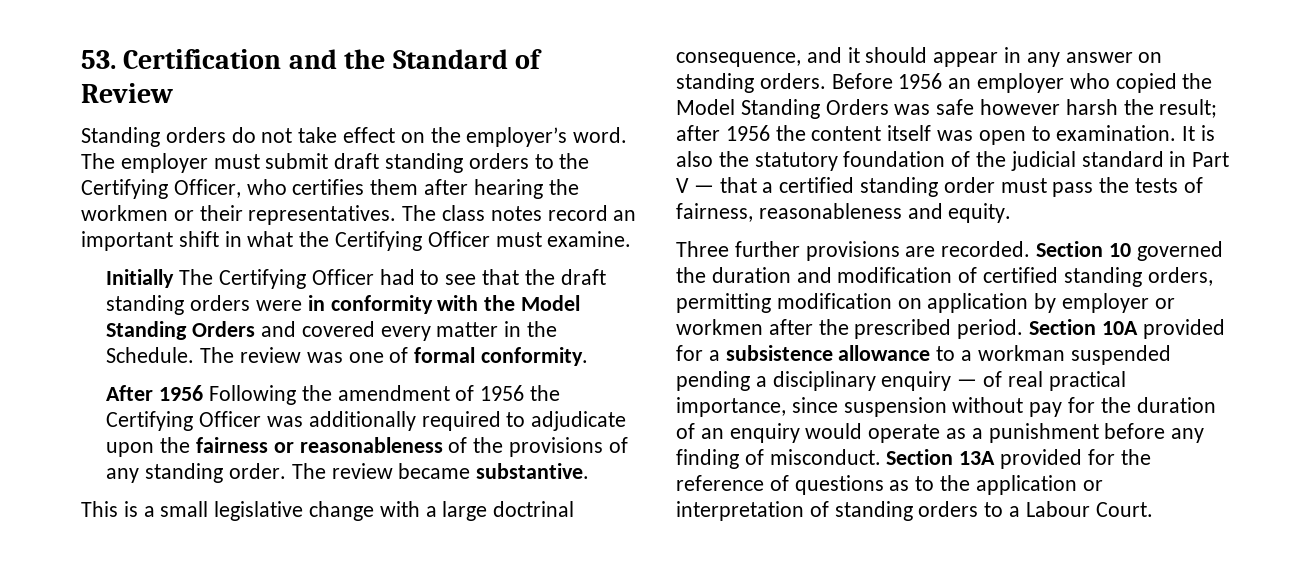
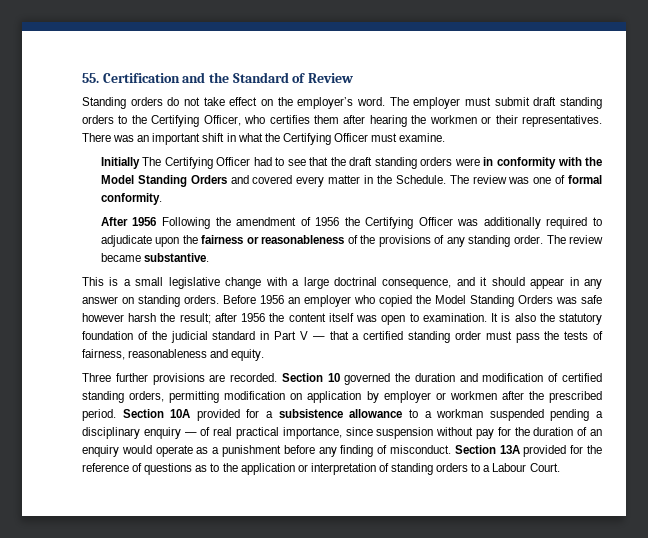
- 53. Certification and the Standard of Review
+ 55. Certification and the Standard of Review
- The class notes record an important shift in what the Certifying Officer must examine.
+ There was an important shift in what the Certifying Officer must examine.

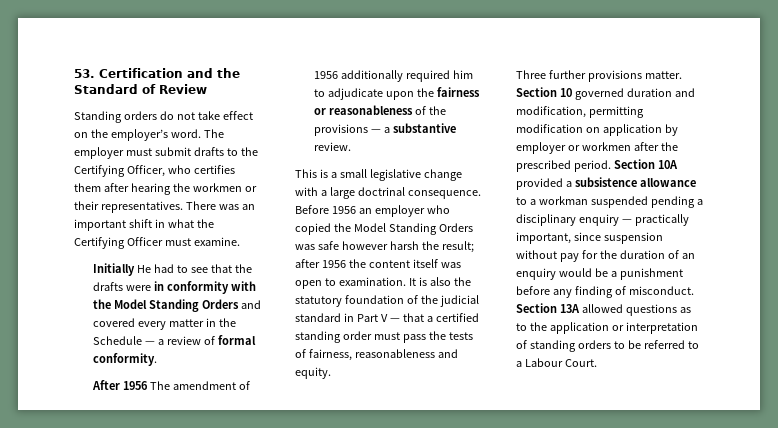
- 55. Certification and the Standard of Review
+ 53. Certification and the Standard of Review
- The employer must submit draft standing orders to the Certifying Officer, who certifies them after hearing the workmen or their representatives.
+ The employer must submit drafts to the Certifying Officer, who certifies them after hearing the workmen or their representatives.
- Initially The Certifying Officer had to see that the draft standing orders were in conformity with the Model Standing Orders and covered every matter in the Schedule. The review was one of formal conformity.
+ Initially He had to see that the drafts were in conformity with the Model Standing Orders and covered every matter in the Schedule — a review of formal conformity.
- After 1956 Following the amendment of 1956 the Certifying Officer was additionally required to adjudicate upon the fairness or reasonableness of the provisions of any standing order. The review became substantive.
+ After 1956 The amendment of 1956 additionally required him to adjudicate upon the fairness or reasonableness of the provisions — a substantive review.
- This is a small legislative change with a large doctrinal consequence, and it should appear in any answer on standing orders.
+ This is a small legislative change with a large doctrinal consequence.
- Three further provisions are recorded.
+ Three further provisions matter.
- Section 10 governed the duration and modification of certified standing orders, permitting modification on application by employer or workmen after the prescribed period.
+ Section 10 governed duration and modification, permitting modification on application by employer or workmen after the prescribed period.
- Section 10A provided for a subsistence allowance to a workman suspended pending a disciplinary enquiry — of real practical importance, since suspension without pay for the duration of an enquiry would operate as a punishment before any finding of misconduct.
+ Section 10A provided a subsistence allowance to a workman suspended pending a disciplinary enquiry — practically important, since suspension without pay for the duration of an enquiry would be a punishment before any finding of misconduct.
- Section 13A provided for the reference of questions as to the application or interpretation of standing orders to a Labour Court.
+ Section 13A allowed questions as to the application or interpretation of standing orders to be referred to a Labour Court.

